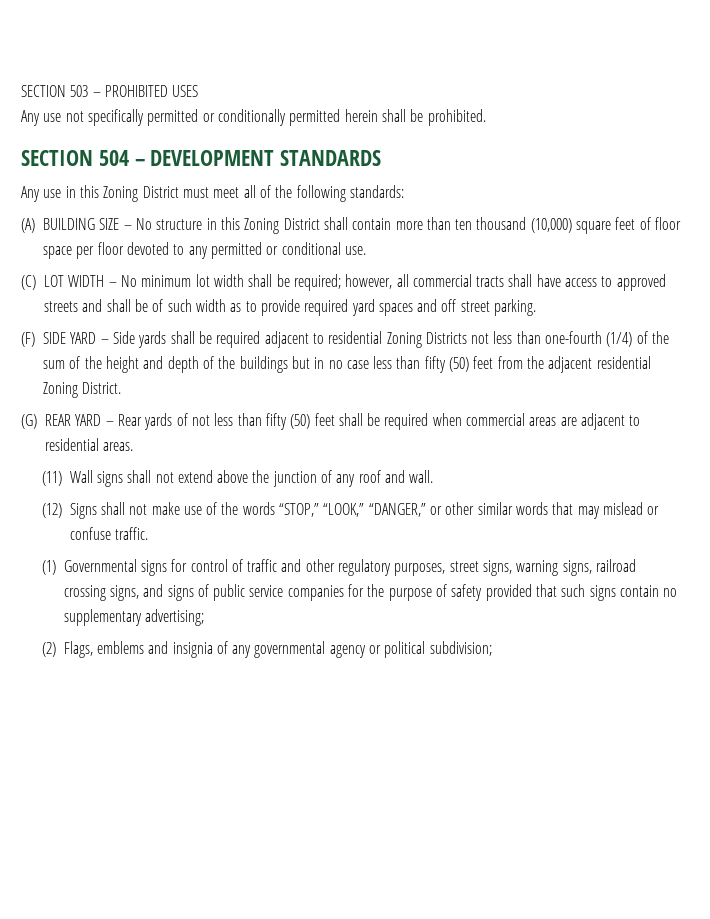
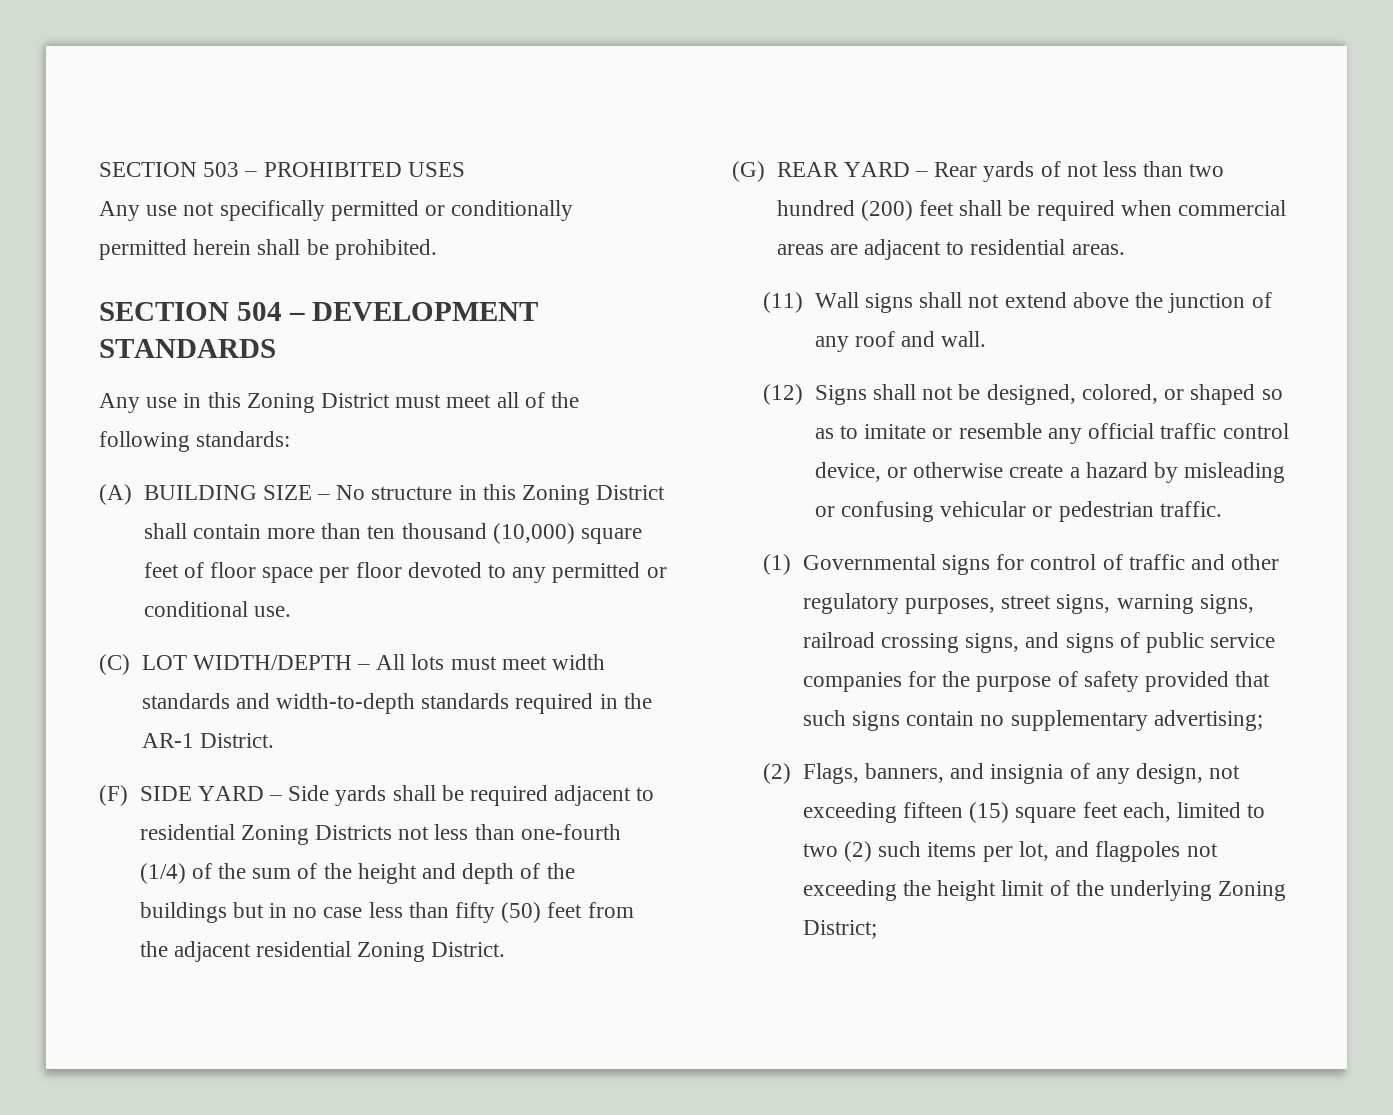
- (C) LOT WIDTH – No minimum lot width shall be required; however, all commercial tracts shall have access to approved streets and shall be of such width as to provide required yard spaces and off street parking.
+ (C) LOT WIDTH/DEPTH – All lots must meet width standards and width-to-depth standards required in the AR-1 District.
- (G) REAR YARD – Rear yards of not less than fifty (50) feet shall be required when commercial areas are adjacent to residential areas.
+ (G) REAR YARD – Rear yards of not less than two hundred (200) feet shall be required when commercial areas are adjacent to residential areas.
- (12) Signs shall not make use of the words “STOP,” “LOOK,” “DANGER,” or other similar words that may mislead or confuse traffic.
+ (12) Signs shall not be designed, colored, or shaped so as to imitate or resemble any official traffic control device, or otherwise create a hazard by misleading or confusing vehicular or pedestrian traffic.
- (2) Flags, emblems and insignia of any governmental agency or political subdivision;
+ (2) Flags, banners, and insignia of any design, not exceeding fifteen (15) square feet each, limited to two (2) such items per lot, and flagpoles not exceeding the height limit of the underlying Zoning District;

